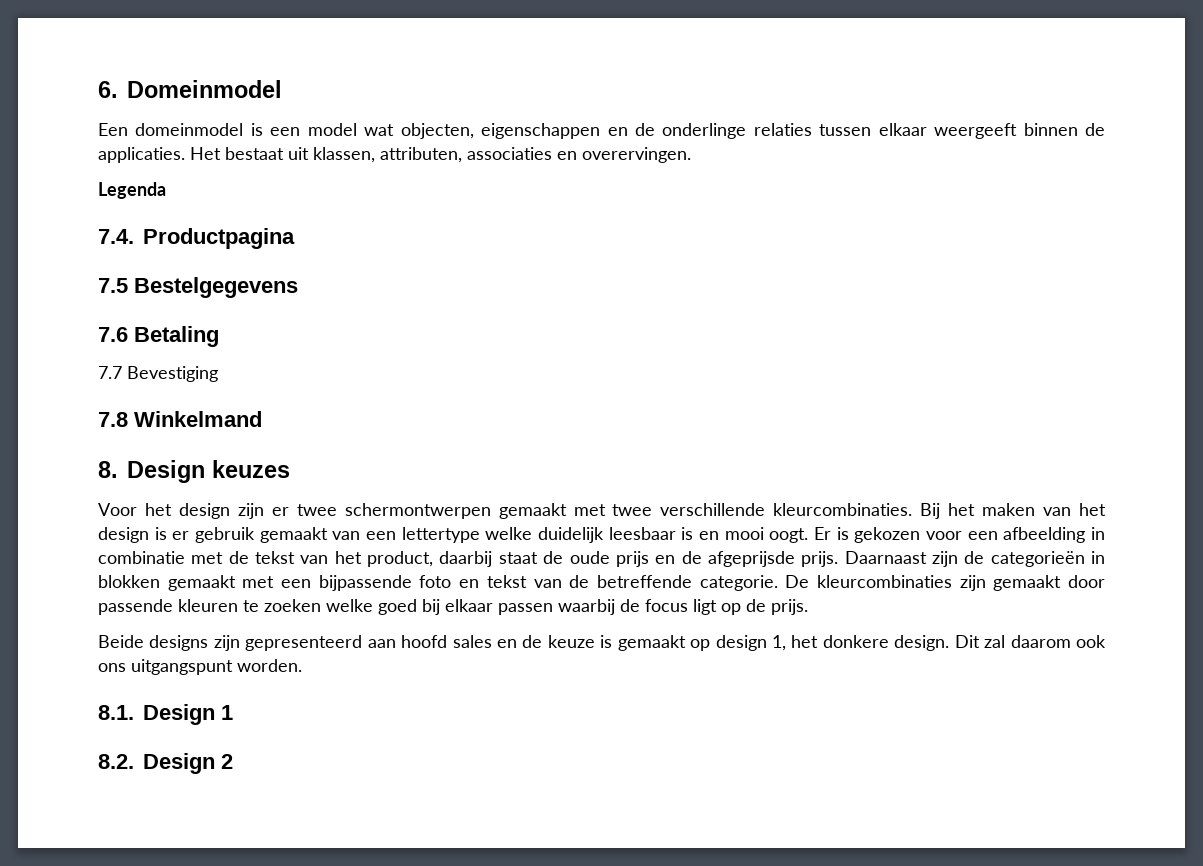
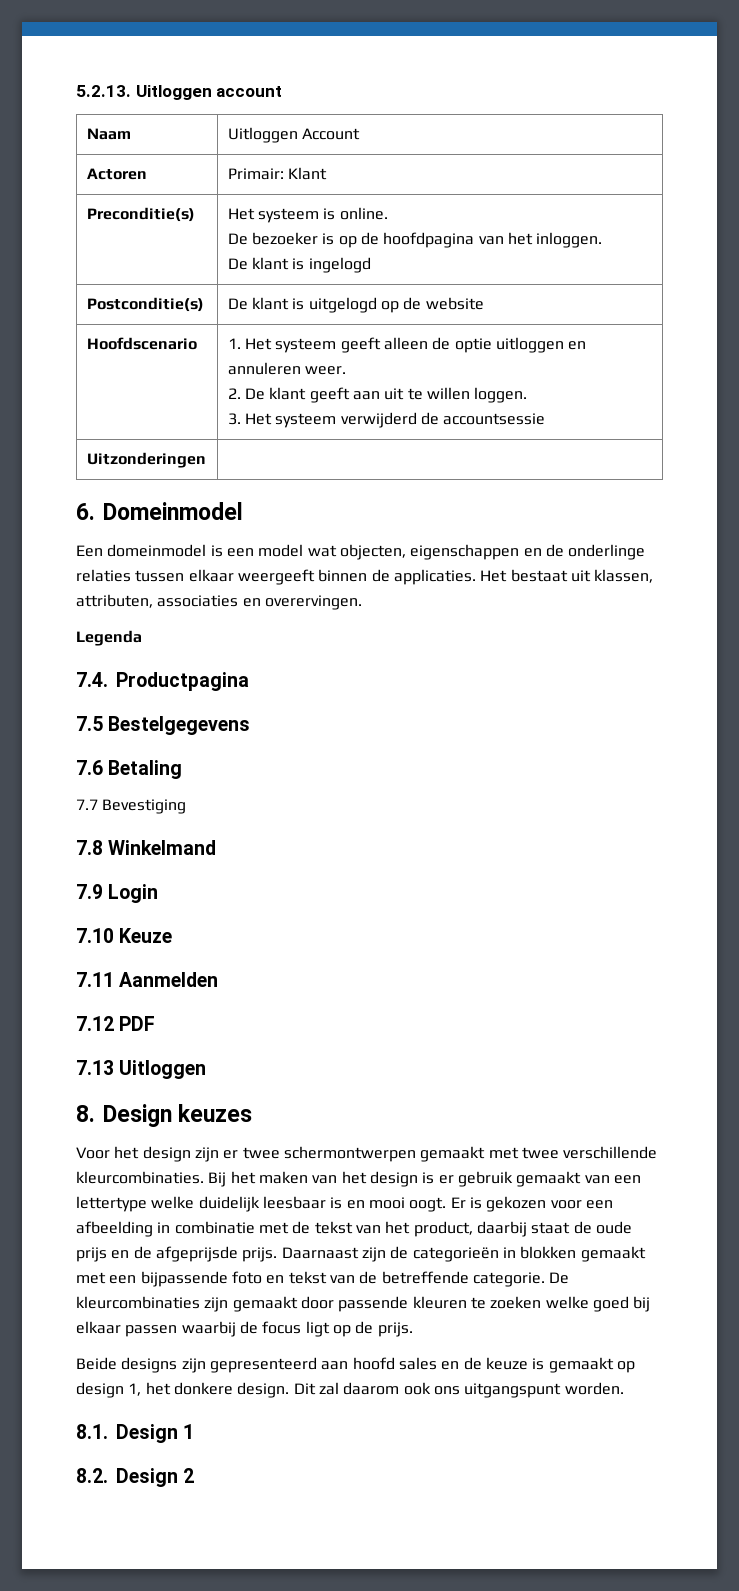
+ 5.2.13. Uitloggen account
+ Naam | Uitloggen Account
+ Actoren | Primair: Klant
+ Preconditie(s) | Het systeem is online.
+ De bezoeker is op de hoofdpagina van het inloggen.
+ De klant is ingelogd
+ Postconditie(s) | De klant is uitgelogd op de website
+ Hoofdscenario | 1. Het systeem geeft alleen de optie uitloggen en annuleren weer.
+ 2. De klant geeft aan uit te willen loggen.
+ 3. Het systeem verwijderd de accountsessie
+ Uitzonderingen |
+ 7.9 Login
+ 7.10 Keuze
+ 7.11 Aanmelden
+ 7.12 PDF
+ 7.13 Uitloggen

